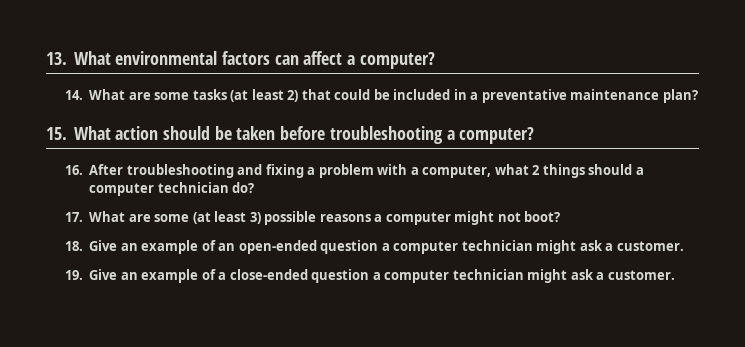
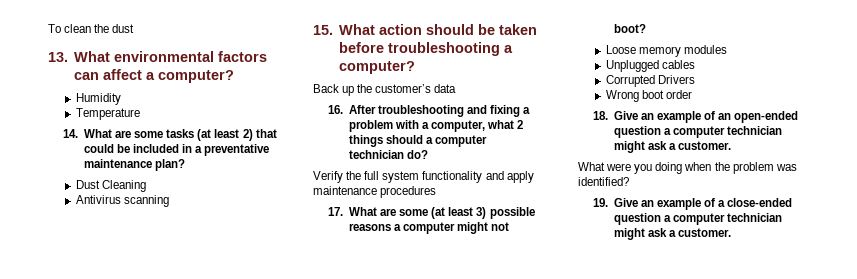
+ To clean the dust
+ Humidity
+ Temperature
+ Dust Cleaning
+ Antivirus scanning
+ Back up the customer’s data
+ Verify the full system functionality and apply maintenance procedures
+ Loose memory modules
+ Unplugged cables
+ Corrupted Drivers
+ Wrong boot order
+ What were you doing when the problem was identified?

